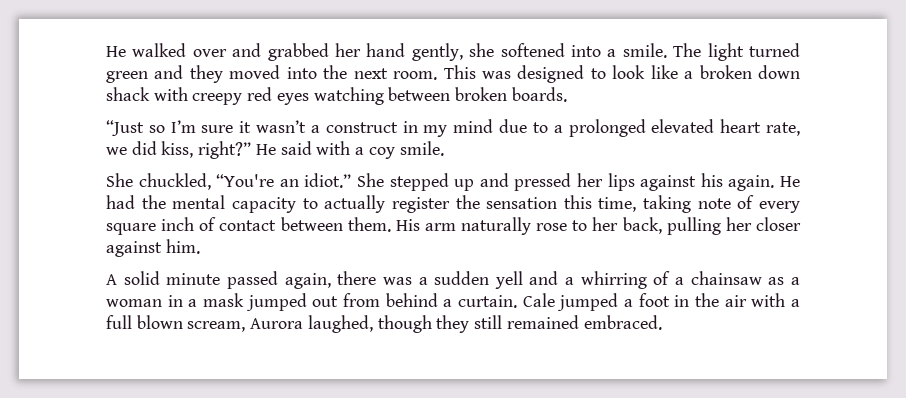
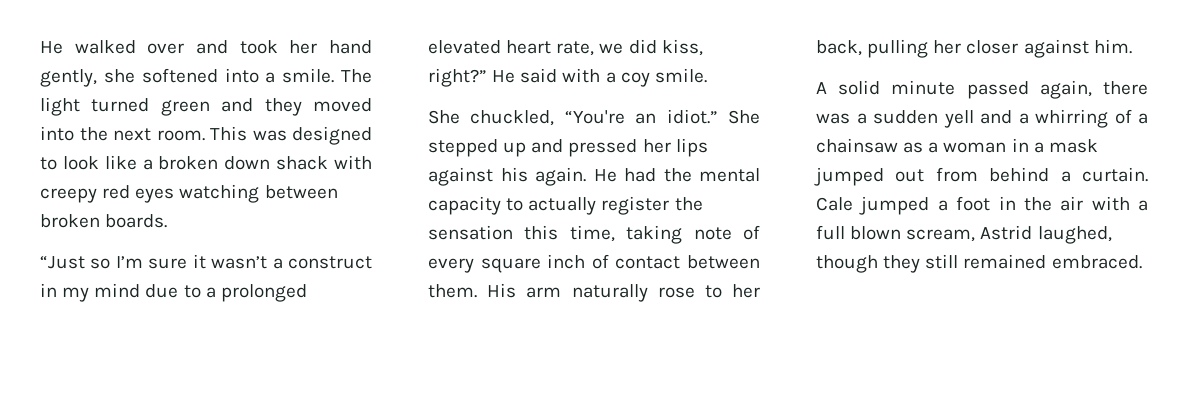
- He walked over and grabbed her hand gently, she softened into a smile.
+ He walked over and took her hand gently, she softened into a smile.
- Cale jumped a foot in the air with a full blown scream, Aurora laughed, though they still remained embraced.
+ Cale jumped a foot in the air with a full blown scream, Astrid laughed, though they still remained embraced.

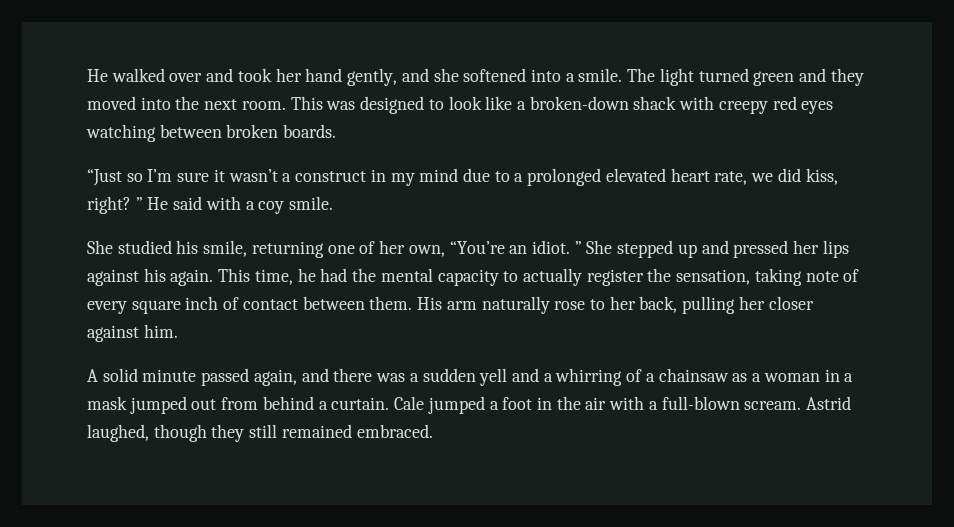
- He walked over and took her hand gently, she softened into a smile.
+ He walked over and took her hand gently, and she softened into a smile.
- This was designed to look like a broken down shack with creepy red eyes watching between broken boards.
+ This was designed to look like a broken-down shack with creepy red eyes watching between broken boards.
- “Just so I’m sure it wasn’t a construct in my mind due to a prolonged elevated heart rate, we did kiss, right?” He said with a coy smile.
+ “Just so I’m sure it wasn’t a construct in my mind due to a prolonged elevated heart rate, we did kiss, right? ” He said with a coy smile.
- She chuckled, “You're an idiot.” She stepped up and pressed her lips against his again.
+ She studied his smile, returning one of her own, “You’re an idiot. ” She stepped up and pressed her lips against his again.
- He had the mental capacity to actually register the sensation this time, taking note of every square inch of contact between them.
+ This time, he had the mental capacity to actually register the sensation, taking note of every square inch of contact between them.
- A solid minute passed again, there was a sudden yell and a whirring of a chainsaw as a woman in a mask jumped out from behind a curtain.
+ A solid minute passed again, and there was a sudden yell and a whirring of a chainsaw as a woman in a mask jumped out from behind a curtain.
- Cale jumped a foot in the air with a full blown scream, Astrid laughed, though they still remained embraced.
+ Cale jumped a foot in the air with a full-blown scream. Astrid laughed, though they still remained embraced.

